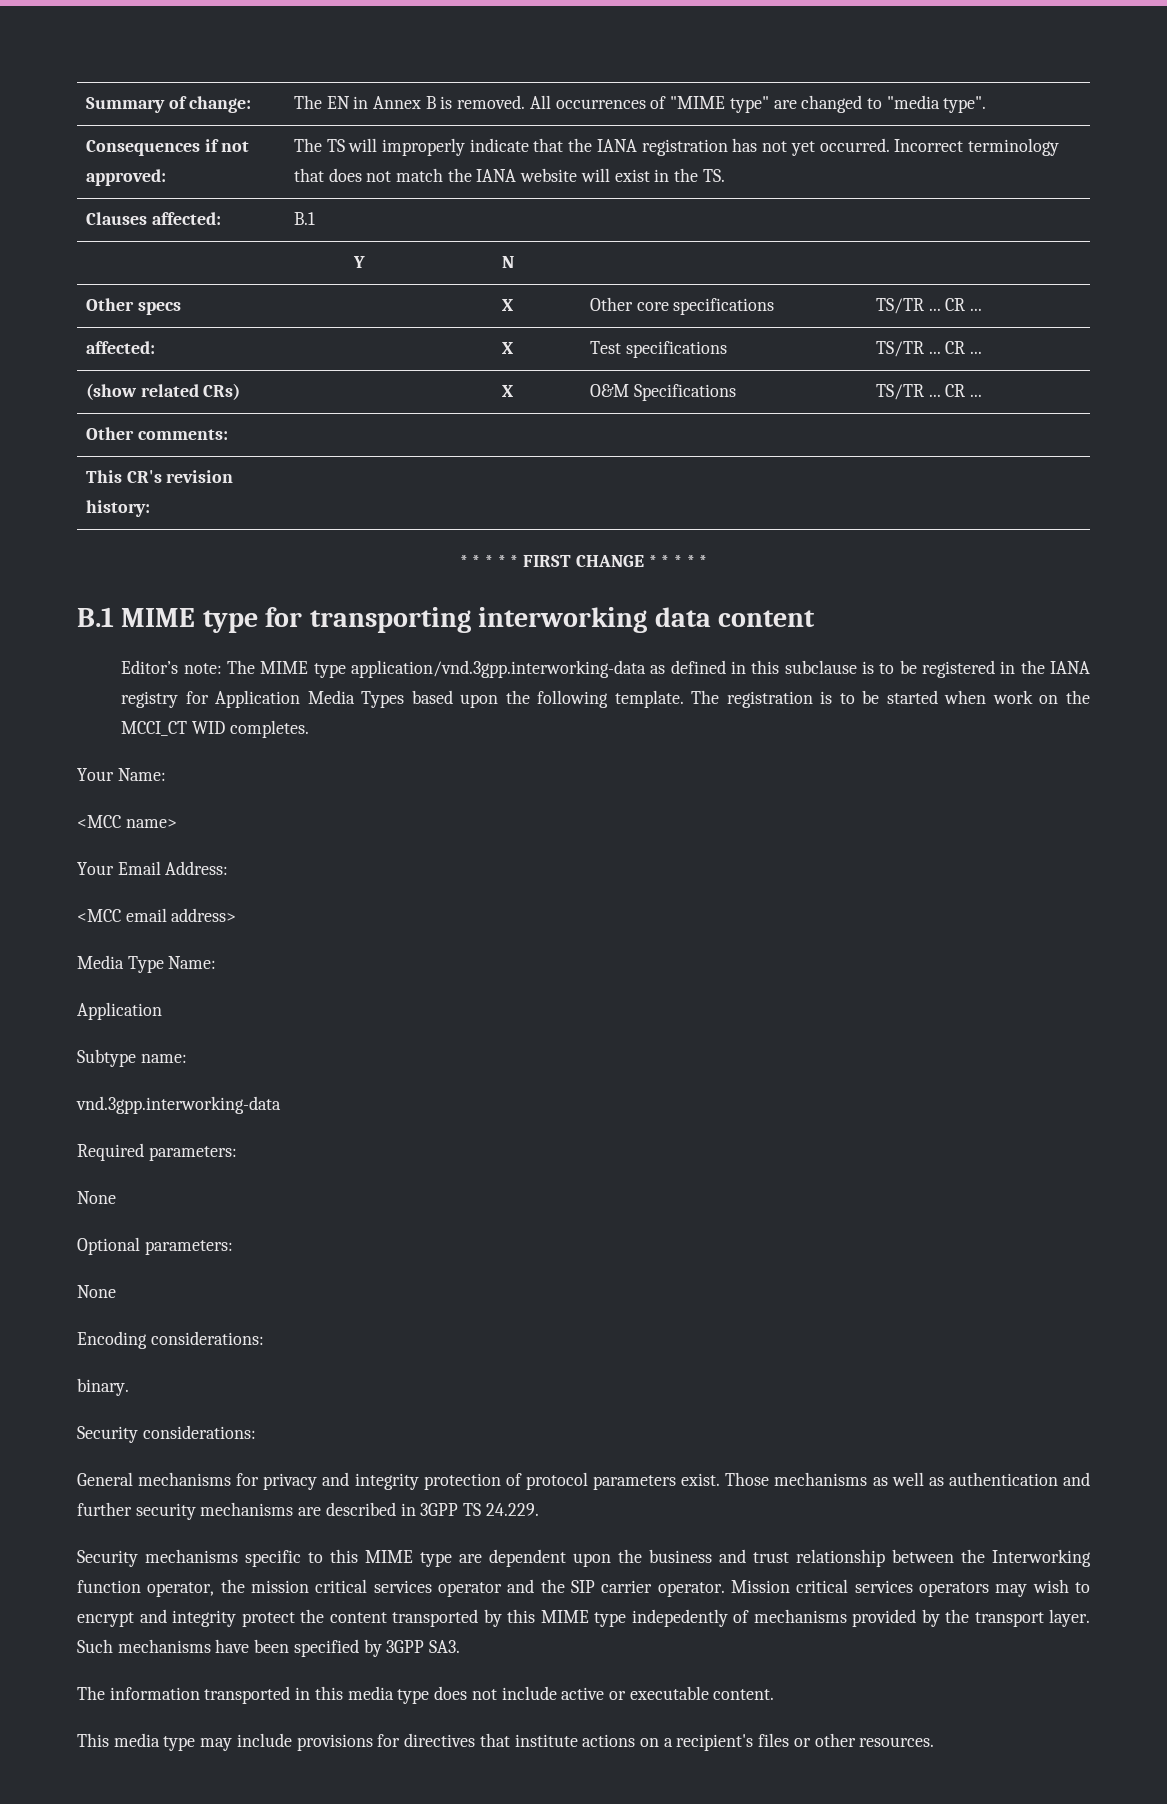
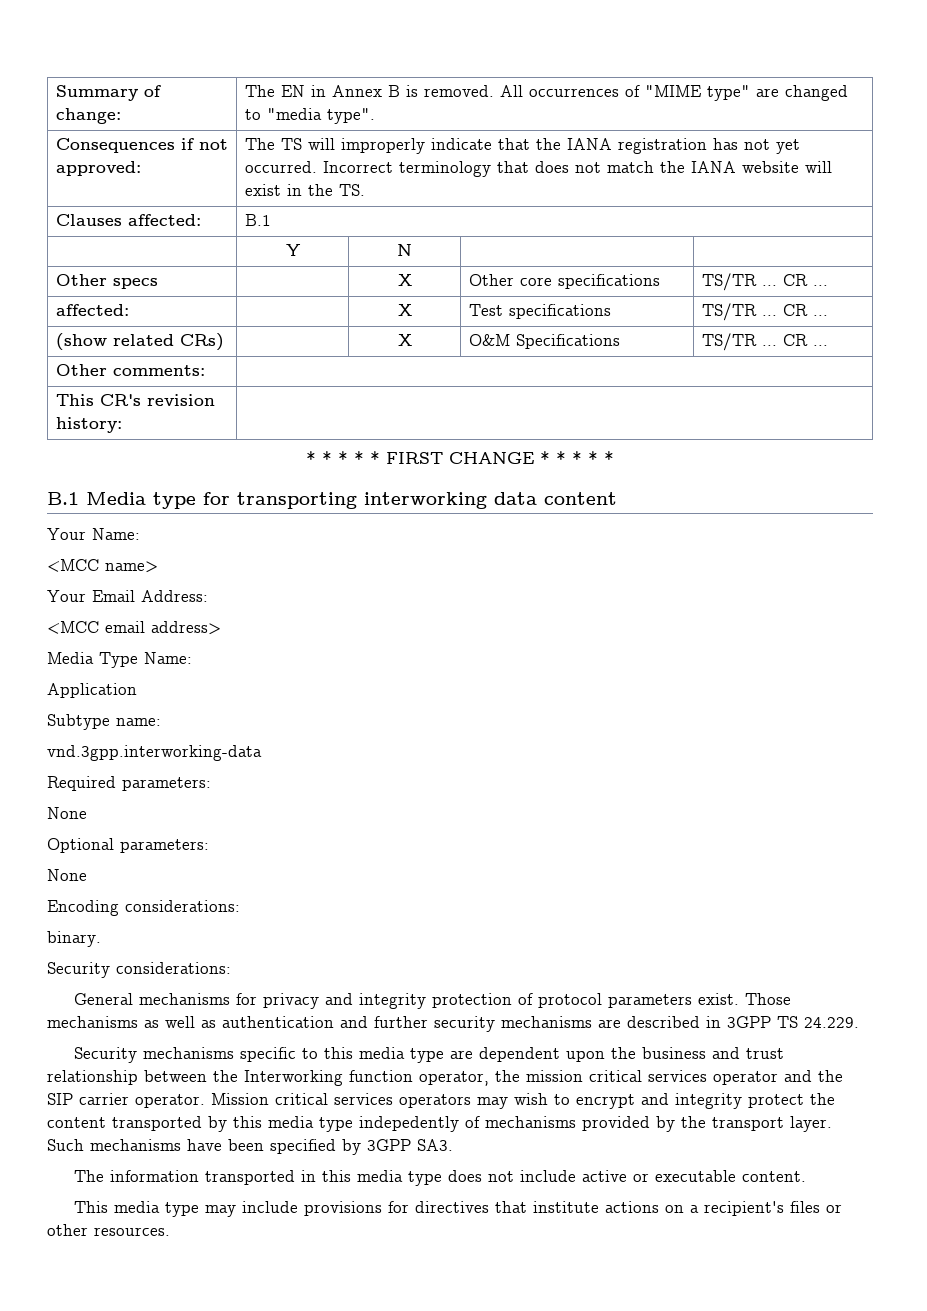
- B.1 MIME type for transporting interworking data content
+ B.1 Media type for transporting interworking data content
- Editor’s note: The MIME type application/vnd.3gpp.interworking-data as defined in this subclause is to be registered in the IANA registry for Application Media Types based upon the following template. The registration is to be started when work on the MCCI_CT WID completes.
- Security mechanisms specific to this MIME type are dependent upon the business and trust relationship between the Interworking function operator, the mission critical services operator and the SIP carrier operator.
+ Security mechanisms specific to this media type are dependent upon the business and trust relationship between the Interworking function operator, the mission critical services operator and the SIP carrier operator.
- Mission critical services operators may wish to encrypt and integrity protect the content transported by this MIME type indepedently of mechanisms provided by the transport layer.
+ Mission critical services operators may wish to encrypt and integrity protect the content transported by this media type indepedently of mechanisms provided by the transport layer.

